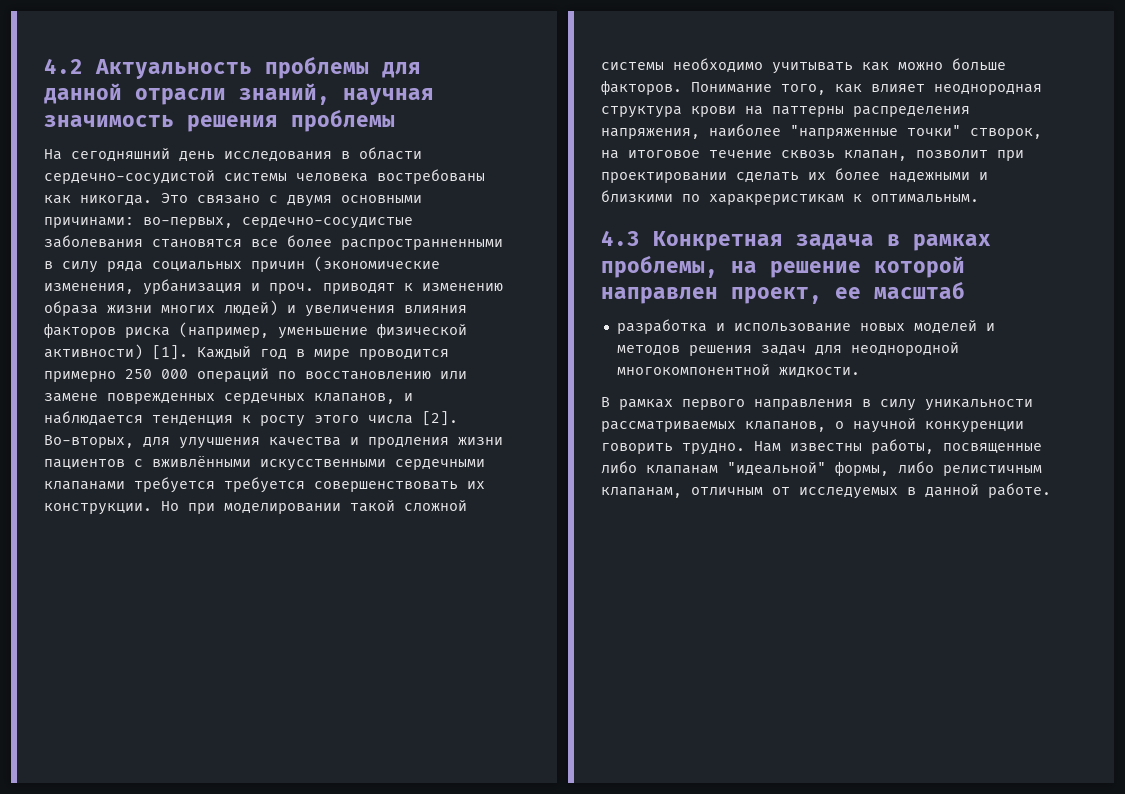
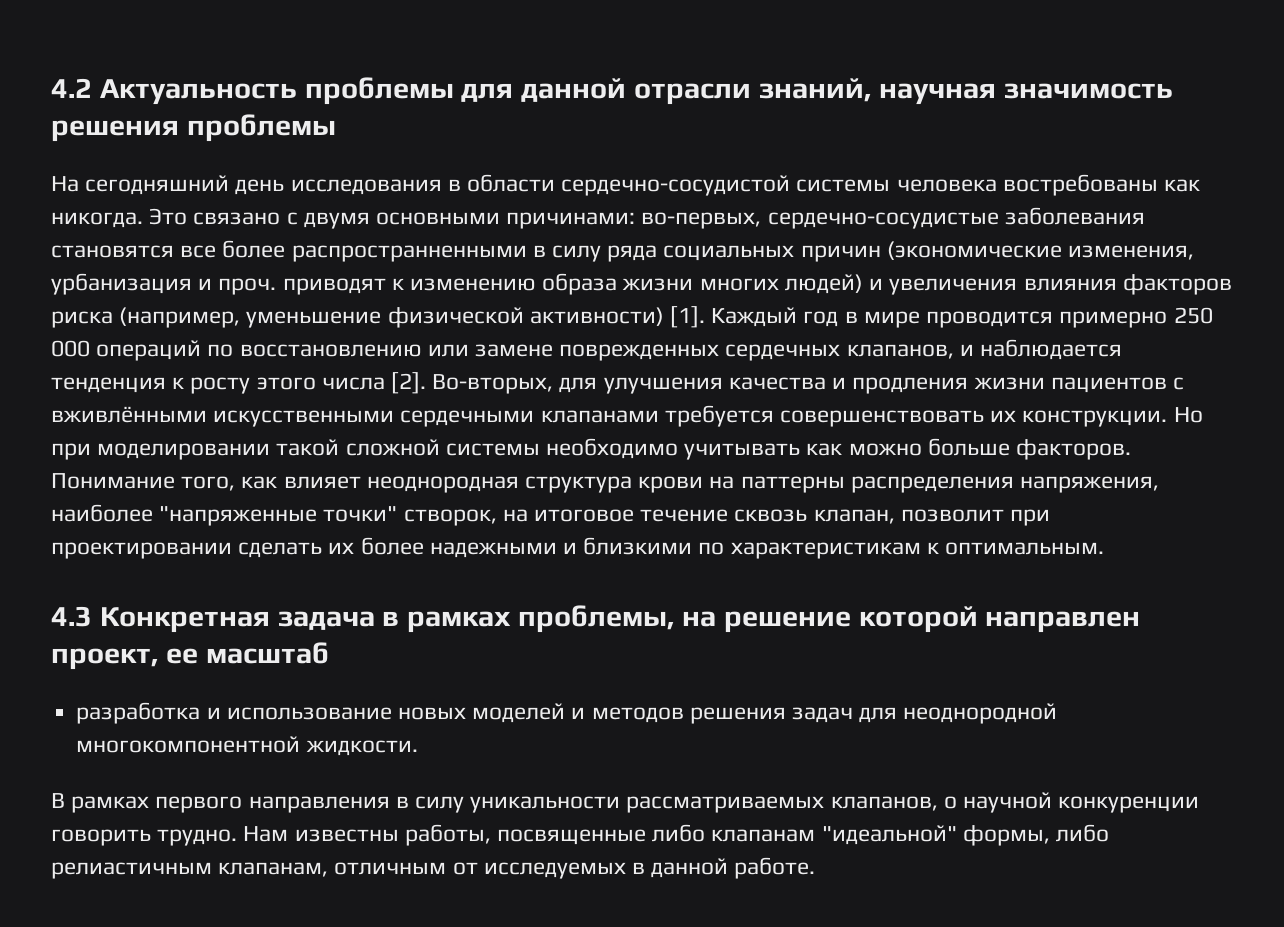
- Во-вторых, для улучшения качества и продления жизни пациентов с вживлёнными искусственными сердечными клапанами требуется требуется совершенствовать их конструкции.
+ Во-вторых, для улучшения качества и продления жизни пациентов с вживлёнными искусственными сердечными клапанами требуется совершенствовать их конструкции.
- Понимание того, как влияет неоднородная структура крови на паттерны распределения напряжения, наиболее "напряженные точки" створок, на итоговое течение сквозь клапан, позволит при проектировании сделать их более надежными и близкими по харакреристикам к оптимальным.
+ Понимание того, как влияет неоднородная структура крови на паттерны распределения напряжения, наиболее "напряженные точки" створок, на итоговое течение сквозь клапан, позволит при проектировании сделать их более надежными и близкими по характеристикам к оптимальным.
- Нам известны работы, посвященные либо клапанам "идеальной" формы, либо релистичным клапанам, отличным от исследуемых в данной работе.
+ Нам известны работы, посвященные либо клапанам "идеальной" формы, либо релиастичным клапанам, отличным от исследуемых в данной работе.

